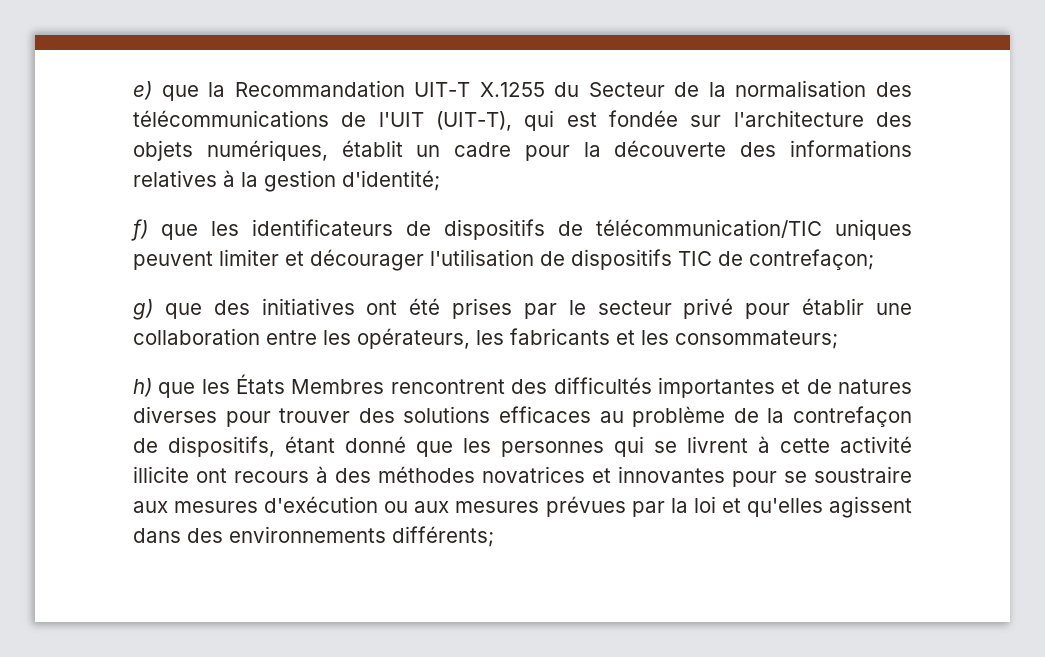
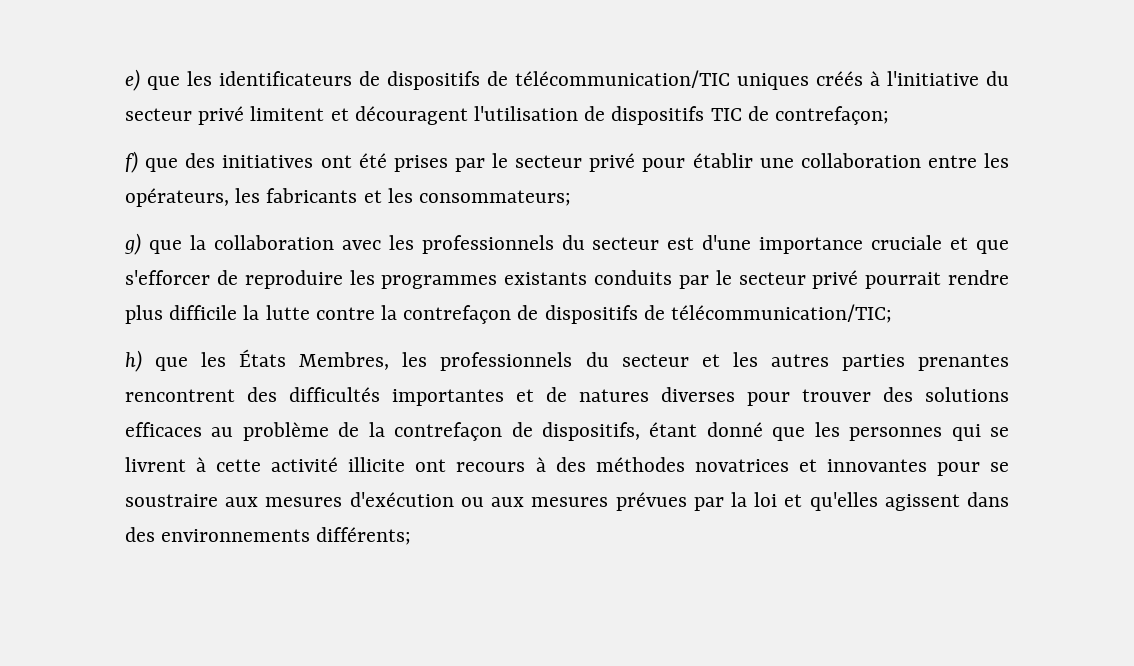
- e) que la Recommandation UIT-T X.1255 du Secteur de la normalisation des télécommunications de l'UIT (UIT-T), qui est fondée sur l'architecture des objets numériques, établit un cadre pour la découverte des informations relatives à la gestion d'identité;
- f) que les identificateurs de dispositifs de télécommunication/TIC uniques peuvent limiter et décourager l'utilisation de dispositifs TIC de contrefaçon;
+ e) que les identificateurs de dispositifs de télécommunication/TIC uniques créés à l'initiative du secteur privé limitent et découragent l'utilisation de dispositifs TIC de contrefaçon;
- g) que des initiatives ont été prises par le secteur privé pour établir une collaboration entre les opérateurs, les fabricants et les consommateurs;
+ f) que des initiatives ont été prises par le secteur privé pour établir une collaboration entre les opérateurs, les fabricants et les consommateurs;
- h) que les États Membres rencontrent des difficultés importantes et de natures diverses pour trouver des solutions efficaces au problème de la contrefaçon de dispositifs, étant donné que les personnes qui se livrent à cette activité illicite ont recours à des méthodes novatrices et innovantes pour se soustraire aux mesures d'exécution ou aux mesures prévues par la loi et qu'elles agissent dans des environnements différents;
+ g) que la collaboration avec les professionnels du secteur est d'une importance cruciale et que s'efforcer de reproduire les programmes existants conduits par le secteur privé pourrait rendre plus difficile la lutte contre la contrefaçon de dispositifs de télécommunication/TIC;
+ h) que les États Membres, les professionnels du secteur et les autres parties prenantes rencontrent des difficultés importantes et de natures diverses pour trouver des solutions efficaces au problème de la contrefaçon de dispositifs, étant donné que les personnes qui se livrent à cette activité illicite ont recours à des méthodes novatrices et innovantes pour se soustraire aux mesures d'exécution ou aux mesures prévues par la loi et qu'elles agissent dans des environnements différents;

